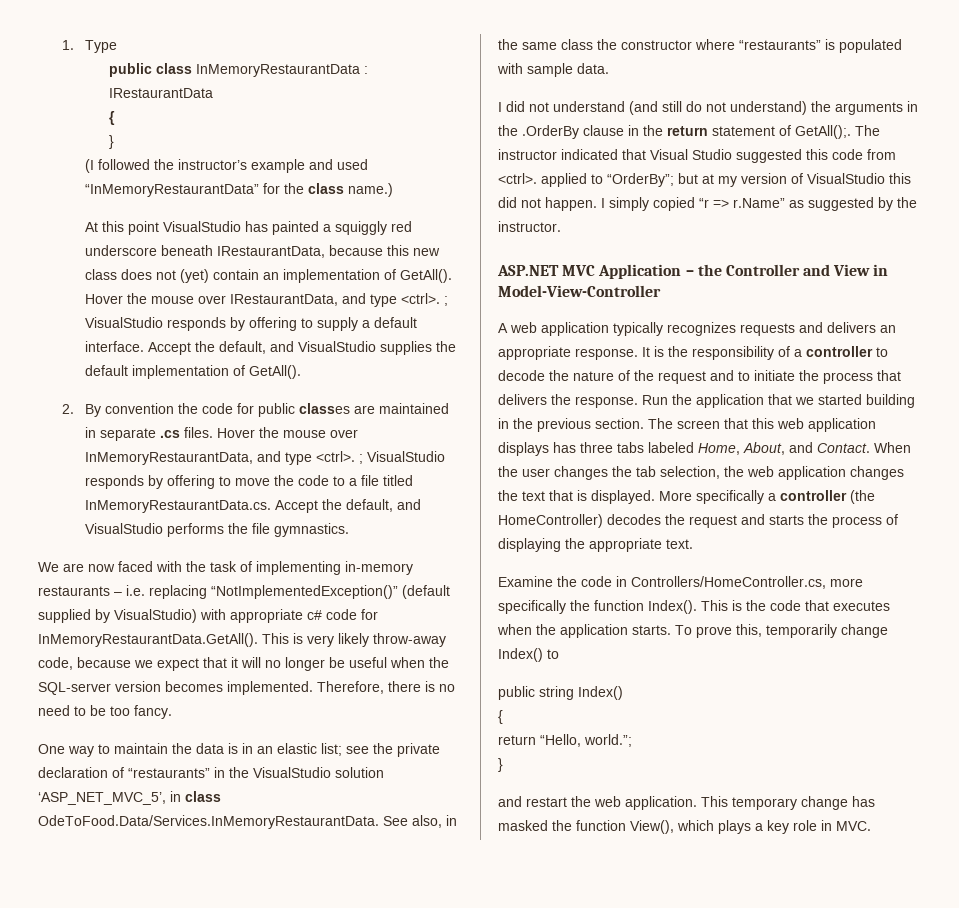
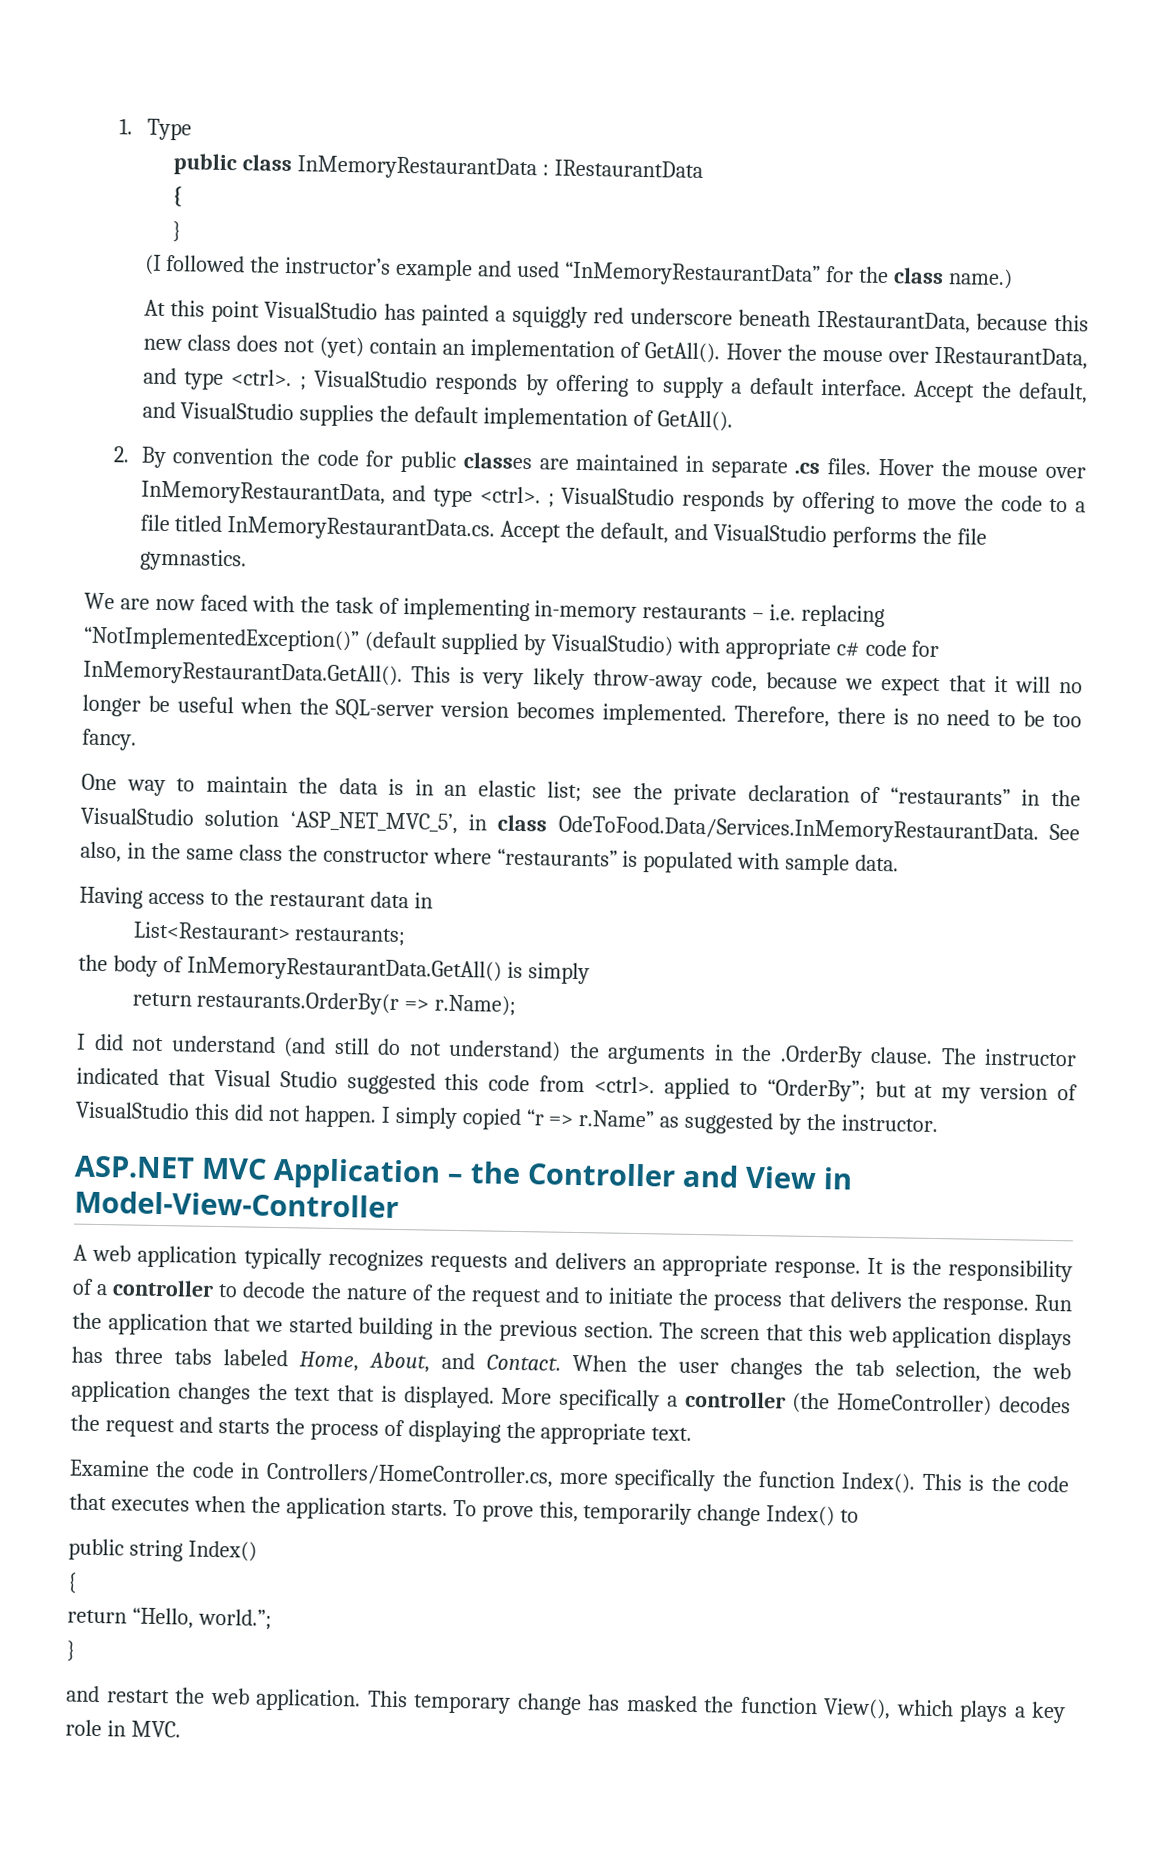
+ Having access to the restaurant data in
+ List<Restaurant> restaurants;
+ the body of InMemoryRestaurantData.GetAll() is simply
+ return restaurants.OrderBy(r => r.Name);
- I did not understand (and still do not understand) the arguments in the .OrderBy clause in the return statement of GetAll();.
+ I did not understand (and still do not understand) the arguments in the .OrderBy clause.

